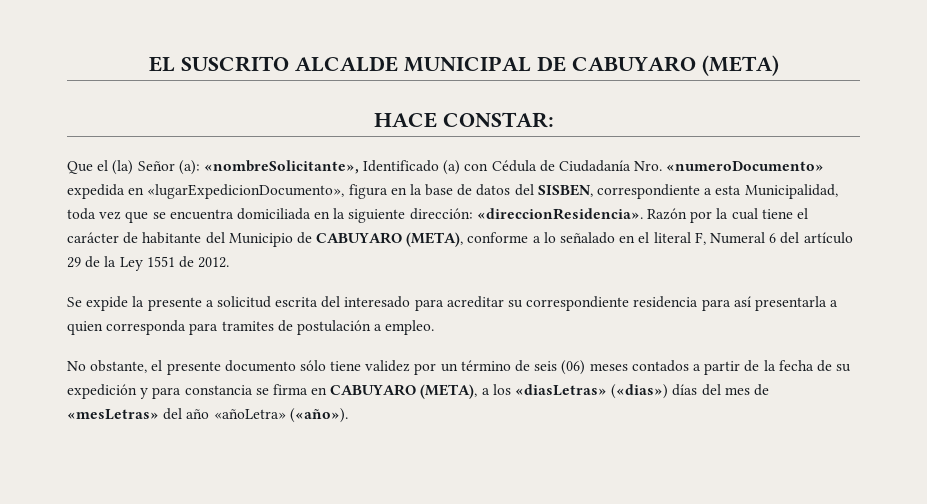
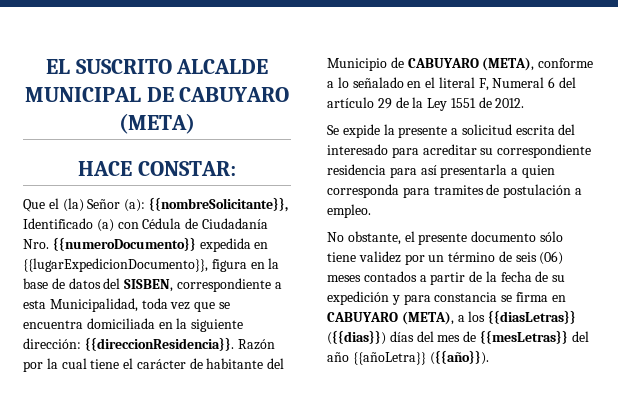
- Que el (la) Señor (a): «nombreSolicitante», Identificado (a) con Cédula de Ciudadanía Nro. «numeroDocumento» expedida en «lugarExpedicionDocumento», figura en la base de datos del SISBEN, correspondiente a esta Municipalidad, toda vez que se encuentra domiciliada en la siguiente dirección: «direccionResidencia».
+ Que el (la) Señor (a): {{nombreSolicitante}}, Identificado (a) con Cédula de Ciudadanía Nro. {{numeroDocumento}} expedida en {{lugarExpedicionDocumento}}, figura en la base de datos del SISBEN, correspondiente a esta Municipalidad, toda vez que se encuentra domiciliada en la siguiente dirección: {{direccionResidencia}}.
- No obstante, el presente documento sólo tiene validez por un término de seis (06) meses contados a partir de la fecha de su expedición y para constancia se firma en CABUYARO (META), a los «diasLetras» («dias») días del mes de «mesLetras» del año «añoLetra» («año»).
+ No obstante, el presente documento sólo tiene validez por un término de seis (06) meses contados a partir de la fecha de su expedición y para constancia se firma en CABUYARO (META), a los {{diasLetras}} ({{dias}}) días del mes de {{mesLetras}} del año {{añoLetra}} ({{año}}).

